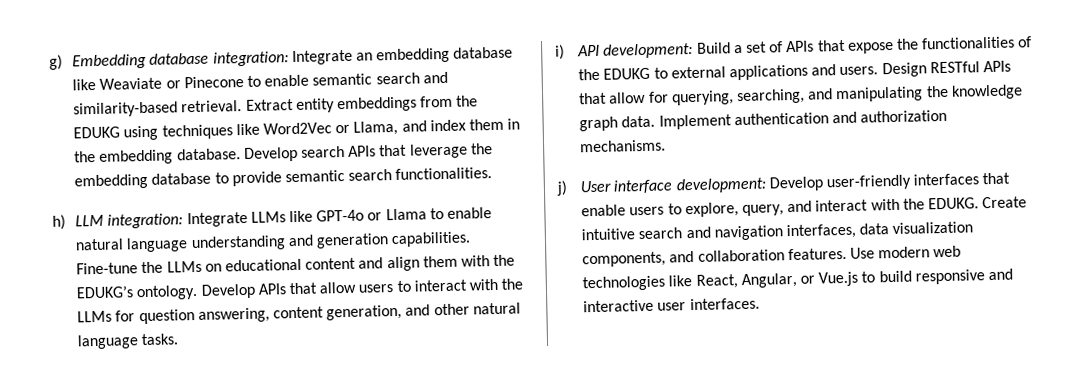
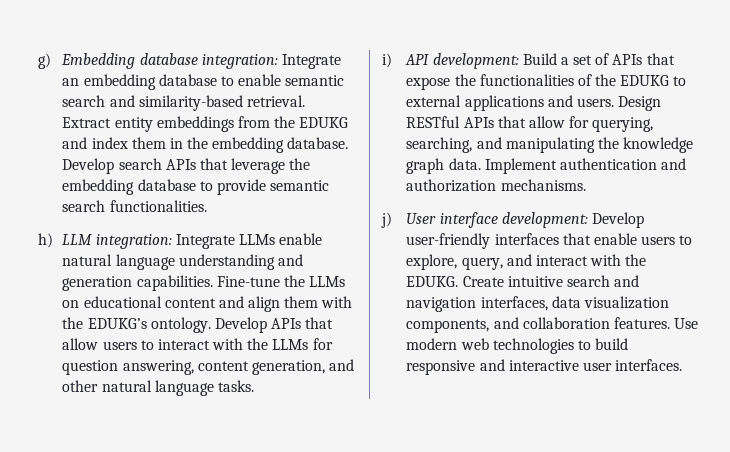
- g) Embedding database integration: Integrate an embedding database like Weaviate or Pinecone to enable semantic search and similarity-based retrieval.
+ g) Embedding database integration: Integrate an embedding database to enable semantic search and similarity-based retrieval.
- Extract entity embeddings from the EDUKG using techniques like Word2Vec or Llama, and index them in the embedding database.
+ Extract entity embeddings from the EDUKG and index them in the embedding database.
- h) LLM integration: Integrate LLMs like GPT-4o or Llama to enable natural language understanding and generation capabilities.
+ h) LLM integration: Integrate LLMs enable natural language understanding and generation capabilities.
- Use modern web technologies like React, Angular, or Vue.js to build responsive and interactive user interfaces.
+ Use modern web technologies to build responsive and interactive user interfaces.

